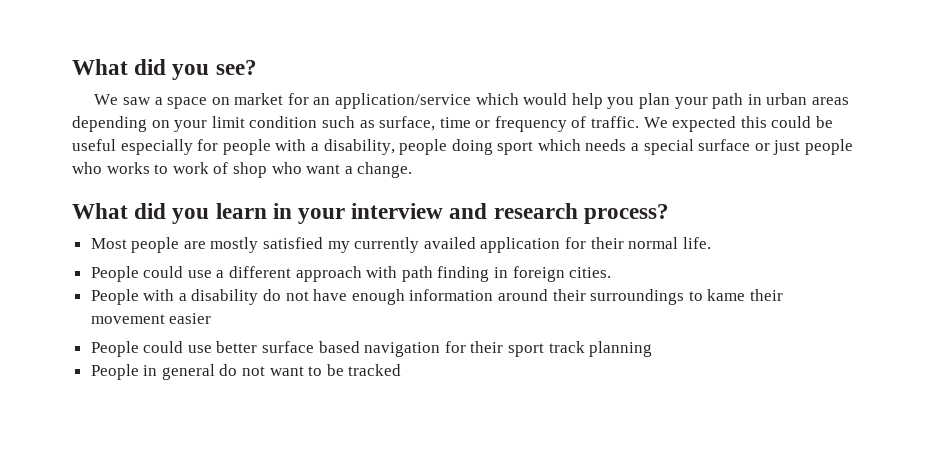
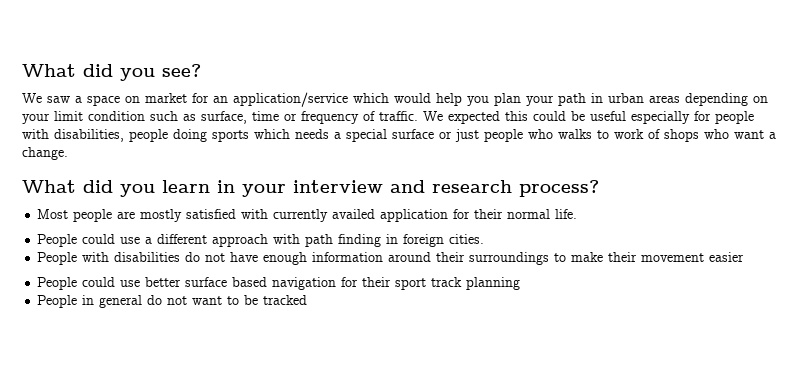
- We expected this could be useful especially for people with a disability, people doing sport which needs a special surface or just people who works to work of shop who want a change.
+ We expected this could be useful especially for people with disabilities, people doing sports which needs a special surface or just people who walks to work of shops who want a change.
- Most people are mostly satisfied my currently availed application for their normal life.
+ Most people are mostly satisfied with currently availed application for their normal life.
- People with a disability do not have enough information around their surroundings to kame their movement easier
+ People with disabilities do not have enough information around their surroundings to make their movement easier

